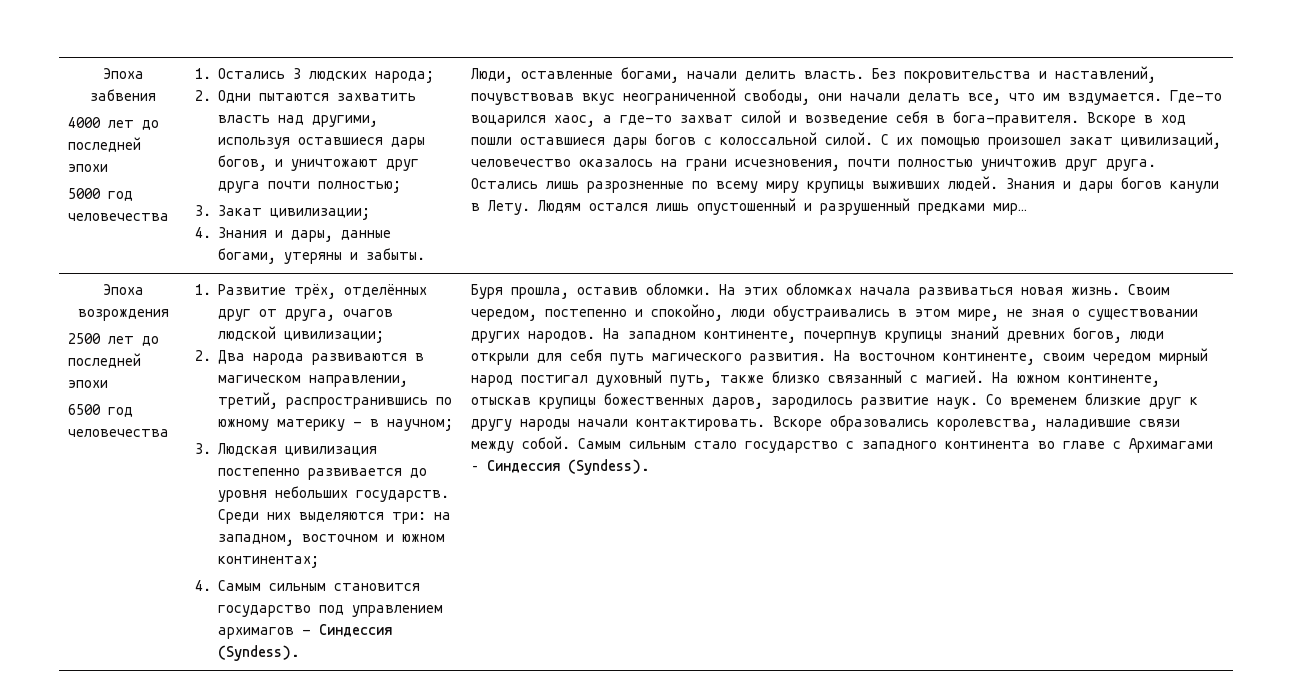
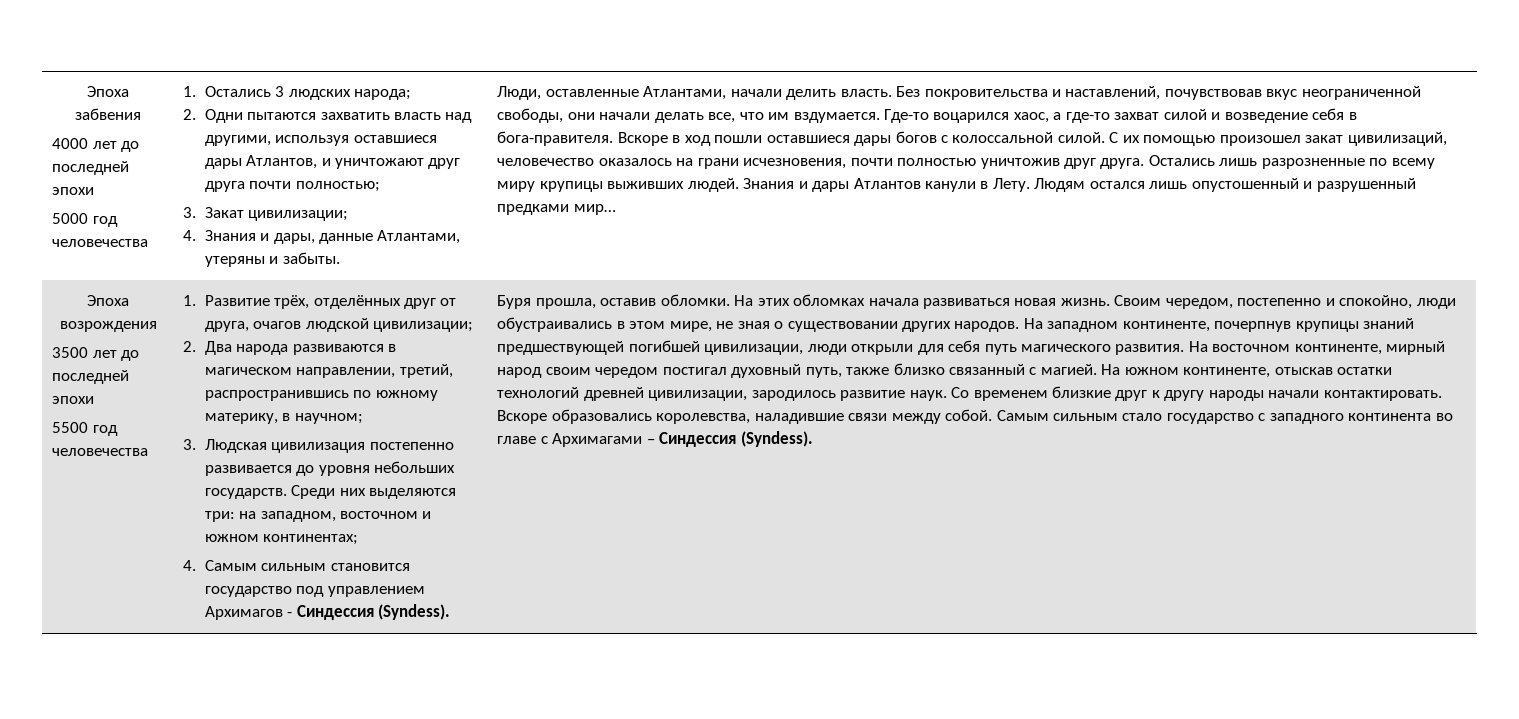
- 2. Одни пытаются захватить власть над другими, используя оставшиеся дары богов, и уничтожают друг друга почти полностью;
+ 2. Одни пытаются захватить власть над другими, используя оставшиеся дары Атлантов, и уничтожают друг друга почти полностью;
- 4. Знания и дары, данные богами, утеряны и забыты.
+ 4. Знания и дары, данные Атлантами, утеряны и забыты.
- Люди, оставленные богами, начали делить власть.
+ Люди, оставленные Атлантами, начали делить власть.
- Знания и дары богов канули в Лету.
+ Знания и дары Атлантов канули в Лету.
- 2500 лет до последней эпохи
- 6500 год человечества
+ 3500 лет до последней эпохи
+ 5500 год человечества
- 2. Два народа развиваются в магическом направлении, третий, распространившись по южному материку - в научном;
+ 2. Два народа развиваются в магическом направлении, третий, распространившись по южному материку, в научном;
- 4. Самым сильным становится государство под управлением архимагов - Синдессия (Syndess).
+ 4. Самым сильным становится государство под управлением Архимагов - Синдессия (Syndess).
- На западном континенте, почерпнув крупицы знаний древних богов, люди открыли для себя путь магического развития.
+ На западном континенте, почерпнув крупицы знаний предшествующей погибшей цивилизации, люди открыли для себя путь магического развития.
- На восточном континенте, своим чередом мирный народ постигал духовный путь, также близко связанный с магией.
+ На восточном континенте, мирный народ своим чередом постигал духовный путь, также близко связанный с магией.
- На южном континенте, отыскав крупицы божественных даров, зародилось развитие наук.
+ На южном континенте, отыскав остатки технологий древней цивилизации, зародилось развитие наук.

